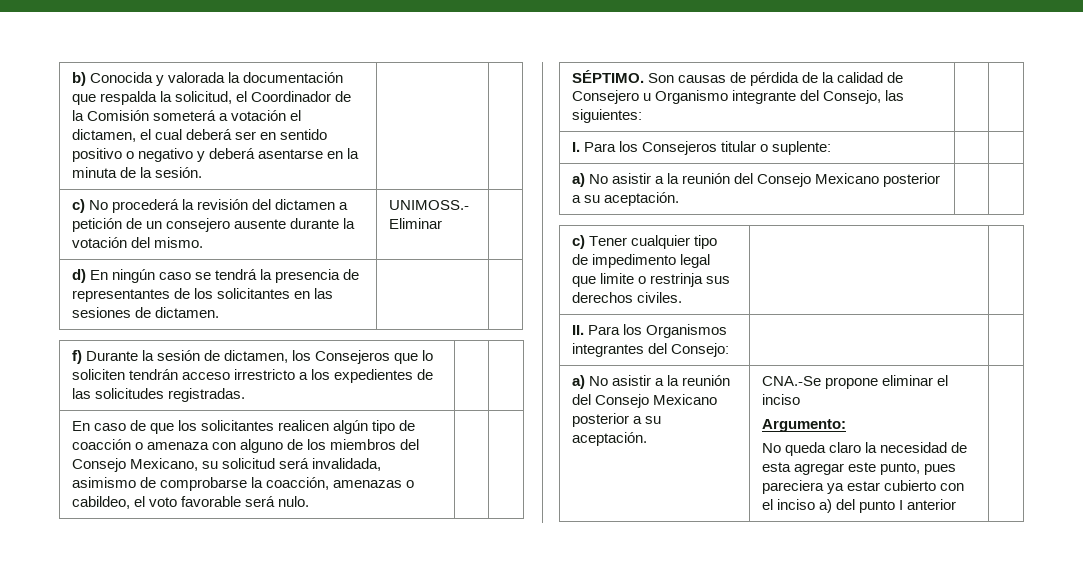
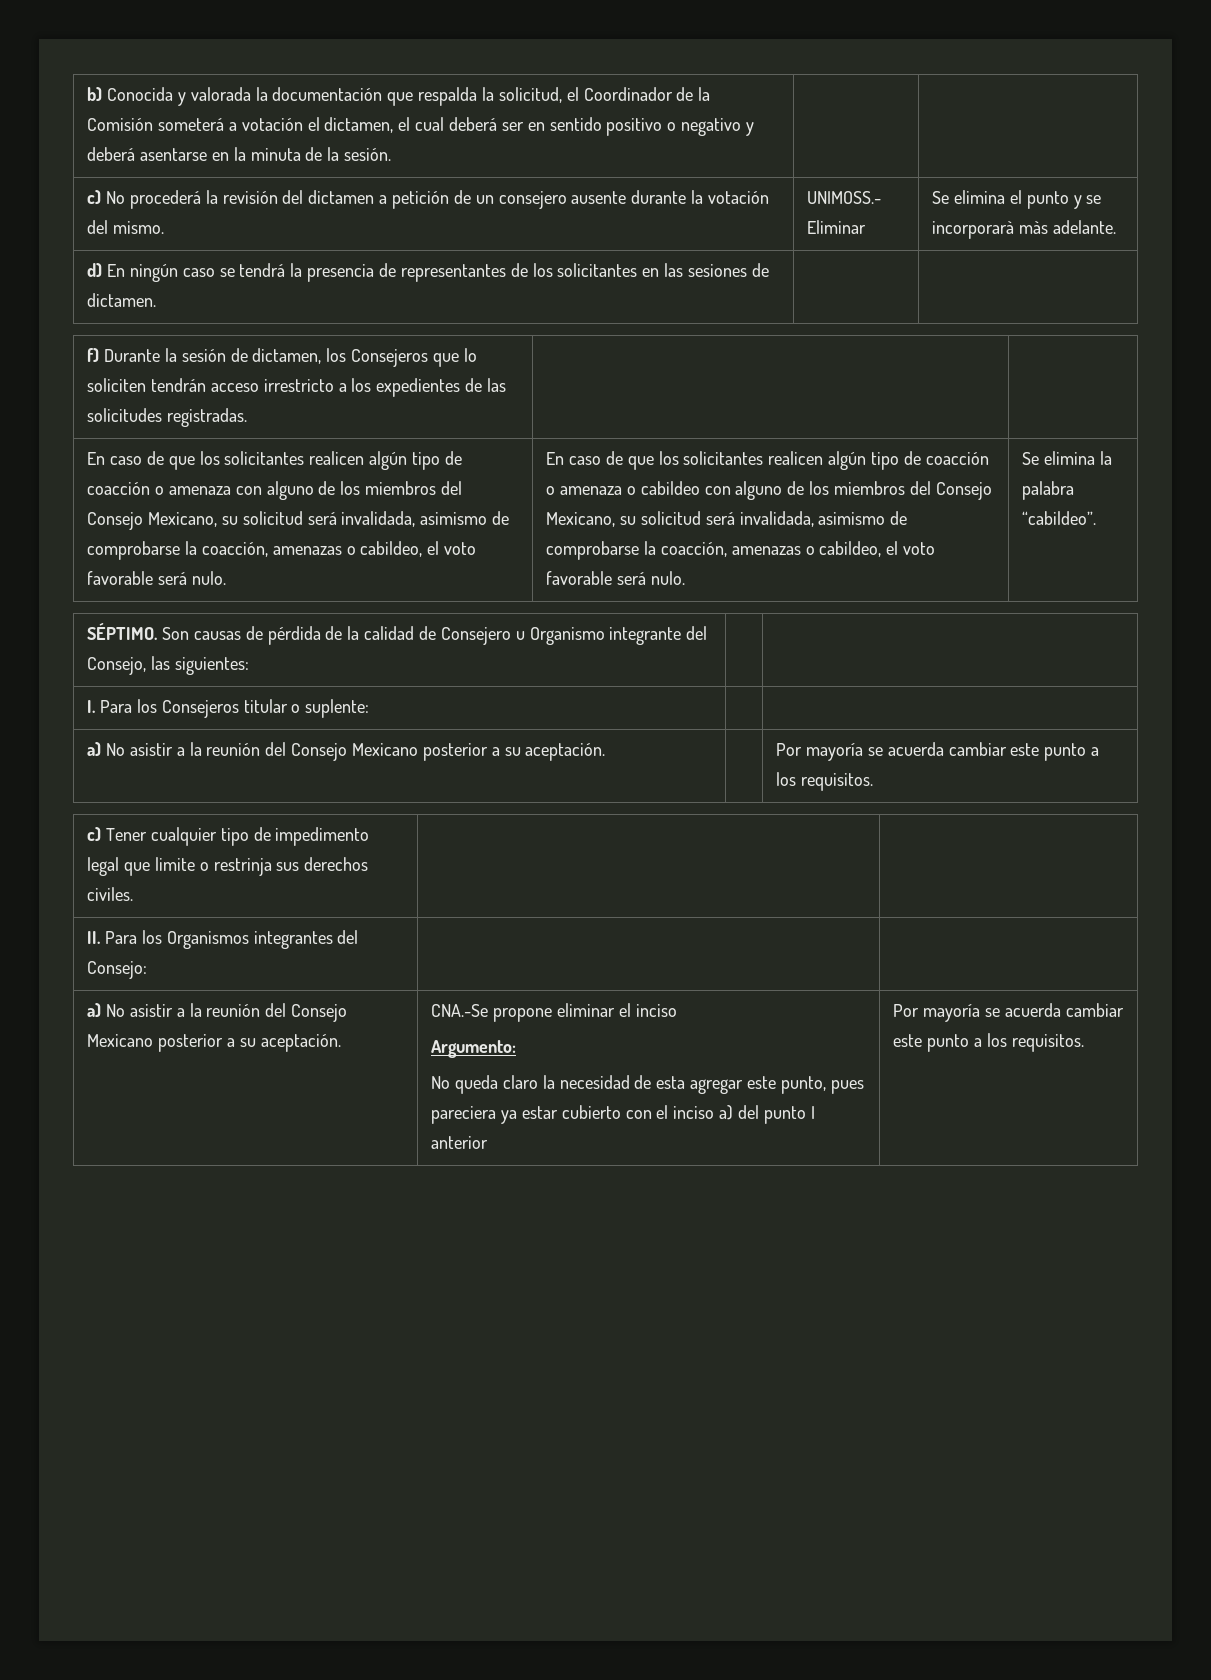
- c) No procederá la revisión del dictamen a petición de un consejero ausente durante la votación del mismo. | UNIMOSS.- Eliminar |
+ c) No procederá la revisión del dictamen a petición de un consejero ausente durante la votación del mismo. | UNIMOSS.- Eliminar | Se elimina el punto y se incorporarà màs adelante.
+ En caso de que los solicitantes realicen algún tipo de coacción o amenaza o cabildeo con alguno de los miembros del Consejo Mexicano, su solicitud será invalidada, asimismo de comprobarse la coacción, amenazas o cabildeo, el voto favorable será nulo. | Se elimina la palabra “cabildeo”.
- a) No asistir a la reunión del Consejo Mexicano posterior a su aceptación. | |
+ a) No asistir a la reunión del Consejo Mexicano posterior a su aceptación. | | Por mayoría se acuerda cambiar este punto a los requisitos.
- No queda claro la necesidad de esta agregar este punto, pues pareciera ya estar cubierto con el inciso a) del punto I anterior
+ No queda claro la necesidad de esta agregar este punto, pues pareciera ya estar cubierto con el inciso a) del punto I anterior | Por mayoría se acuerda cambiar este punto a los requisitos.

